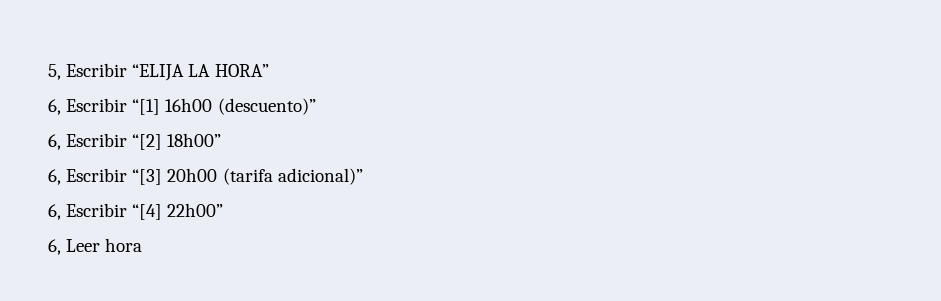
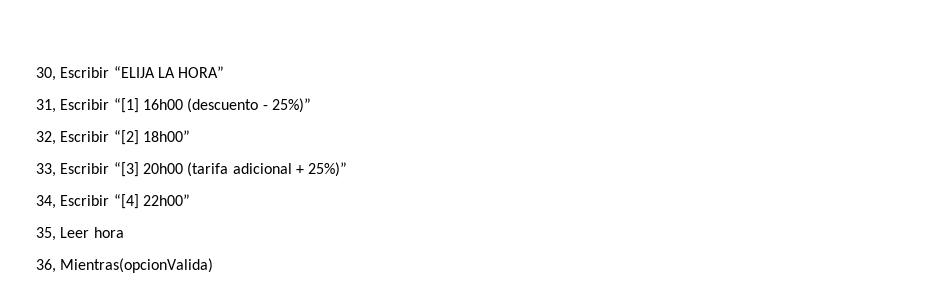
- 5, Escribir “ELIJA LA HORA”
+ 30, Escribir “ELIJA LA HORA”
- 6, Escribir “[1] 16h00 (descuento)”
- 6, Escribir “[2] 18h00”
+ 31, Escribir “[1] 16h00 (descuento - 25%)”
+ 32, Escribir “[2] 18h00”
- 6, Escribir “[3] 20h00 (tarifa adicional)”
- 6, Escribir “[4] 22h00”
+ 33, Escribir “[3] 20h00 (tarifa adicional + 25%)”
+ 34, Escribir “[4] 22h00”
- 6, Leer hora
+ 35, Leer hora
+ 36, Mientras(opcionValida)

